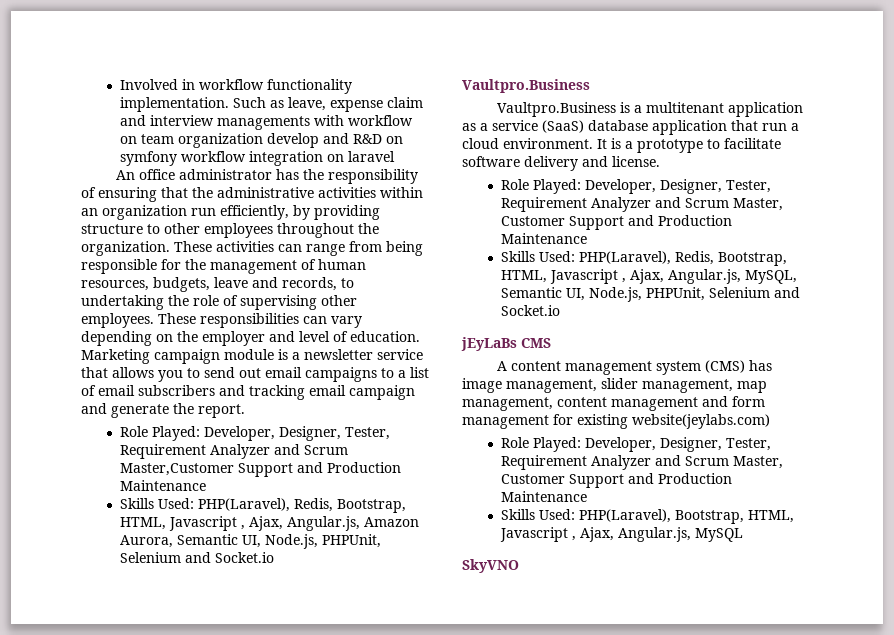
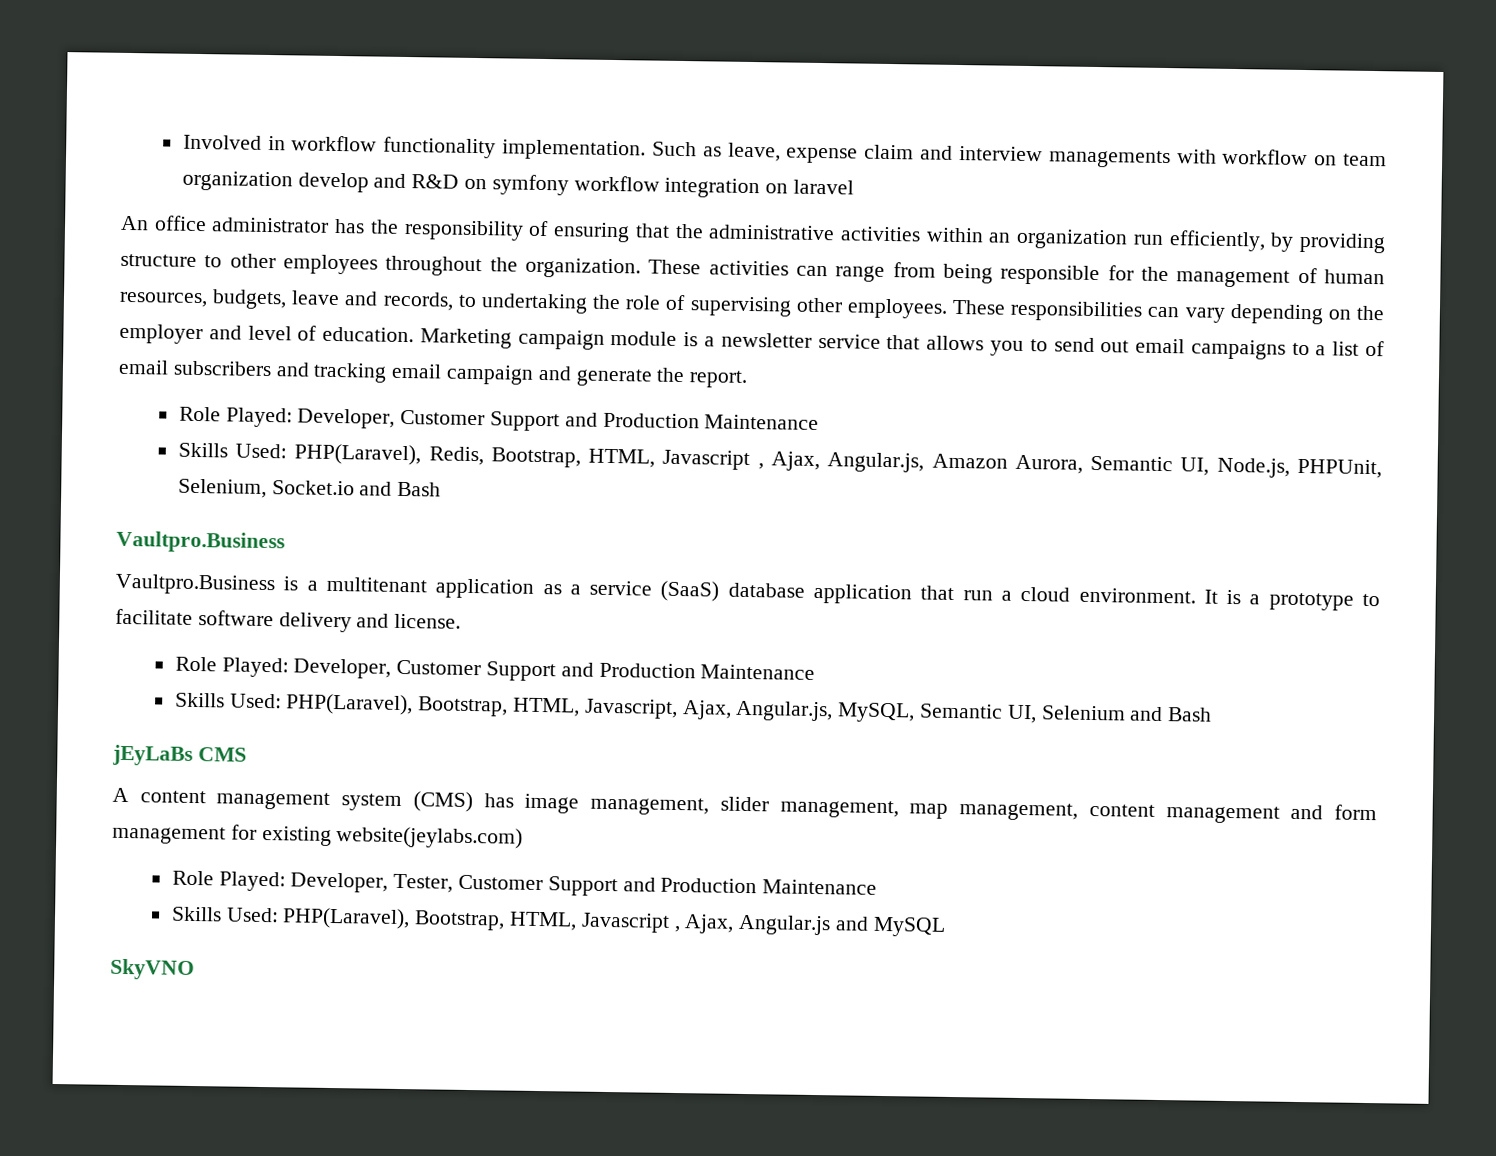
  Marketing campaign module is a newsletter service that allows you to send out email campaigns to a list of email subscribers and tracking email campaign and generate the report.
- Role Played: Developer, Designer, Tester, Requirement Analyzer and Scrum Master,Customer Support and Production Maintenance
+ Role Played: Developer, Customer Support and Production Maintenance
- Skills Used: PHP(Laravel), Redis, Bootstrap, HTML, Javascript , Ajax, Angular.js, Amazon Aurora, Semantic UI, Node.js, PHPUnit, Selenium and Socket.io
+ Skills Used: PHP(Laravel), Redis, Bootstrap, HTML, Javascript , Ajax, Angular.js, Amazon Aurora, Semantic UI, Node.js, PHPUnit, Selenium, Socket.io and Bash
  It is a prototype to facilitate software delivery and license.
- Role Played: Developer, Designer, Tester, Requirement Analyzer and Scrum Master, Customer Support and Production Maintenance
- Skills Used: PHP(Laravel), Redis, Bootstrap, HTML, Javascript , Ajax, Angular.js, MySQL, Semantic UI, Node.js, PHPUnit, Selenium and Socket.io
+ Role Played: Developer, Customer Support and Production Maintenance
+ Skills Used: PHP(Laravel), Bootstrap, HTML, Javascript, Ajax, Angular.js, MySQL, Semantic UI, Selenium and Bash
  A content management system (CMS) has image management, slider management, map management, content management and form management for existing website(jeylabs.com)
- Role Played: Developer, Designer, Tester, Requirement Analyzer and Scrum Master, Customer Support and Production Maintenance
+ Role Played: Developer, Tester, Customer Support and Production Maintenance
- Skills Used: PHP(Laravel), Bootstrap, HTML, Javascript , Ajax, Angular.js, MySQL
+ Skills Used: PHP(Laravel), Bootstrap, HTML, Javascript , Ajax, Angular.js and MySQL

